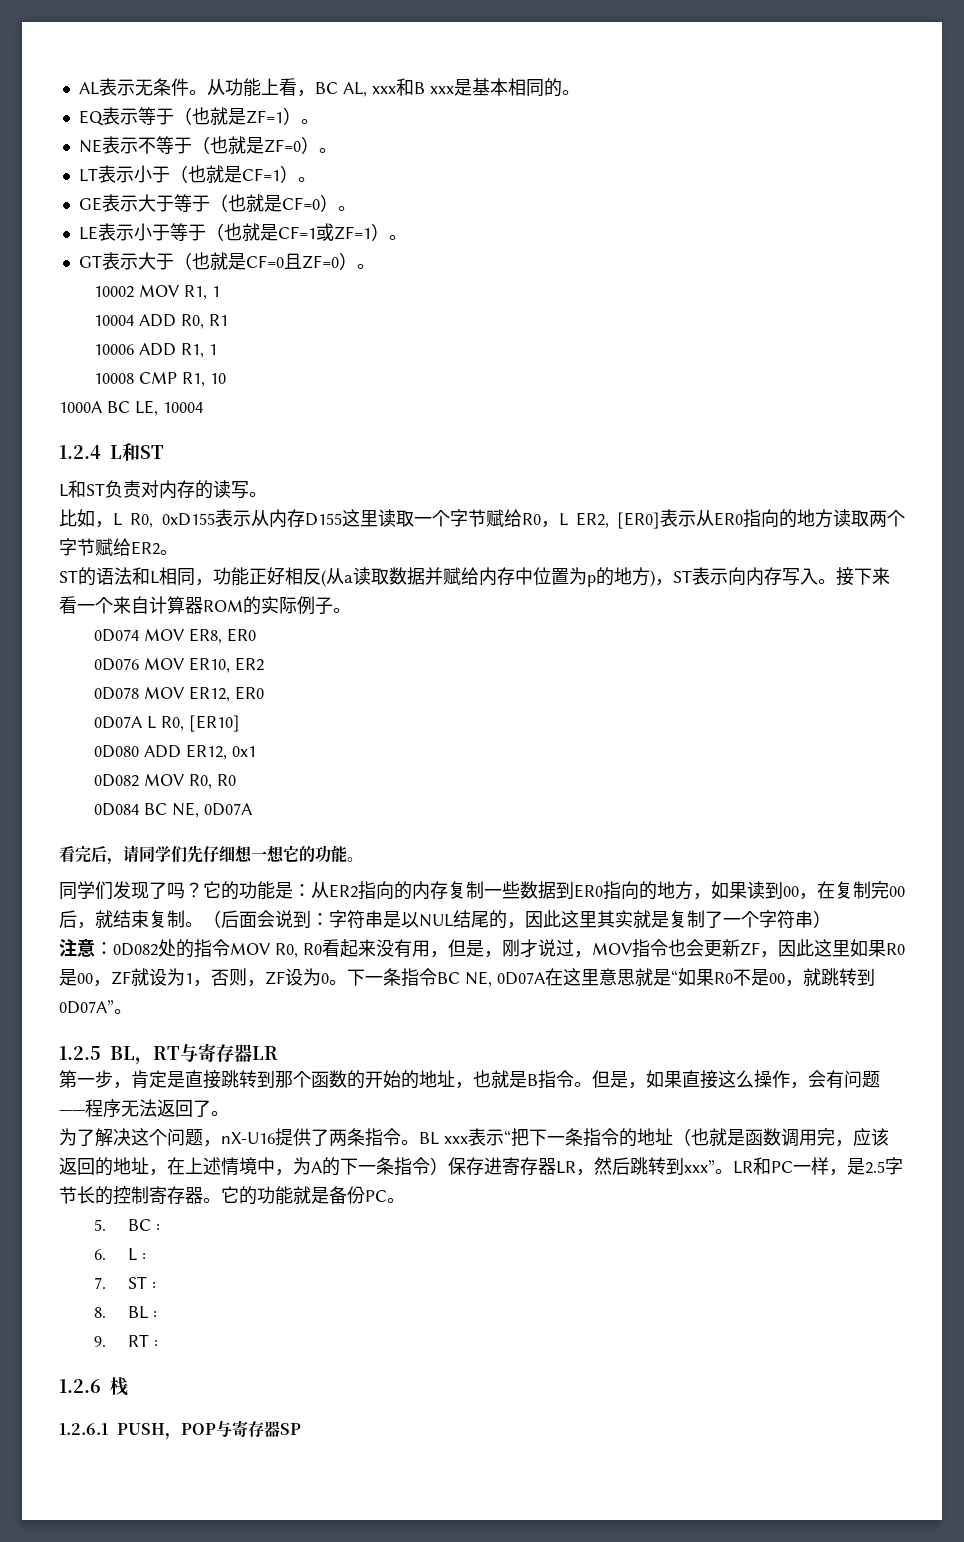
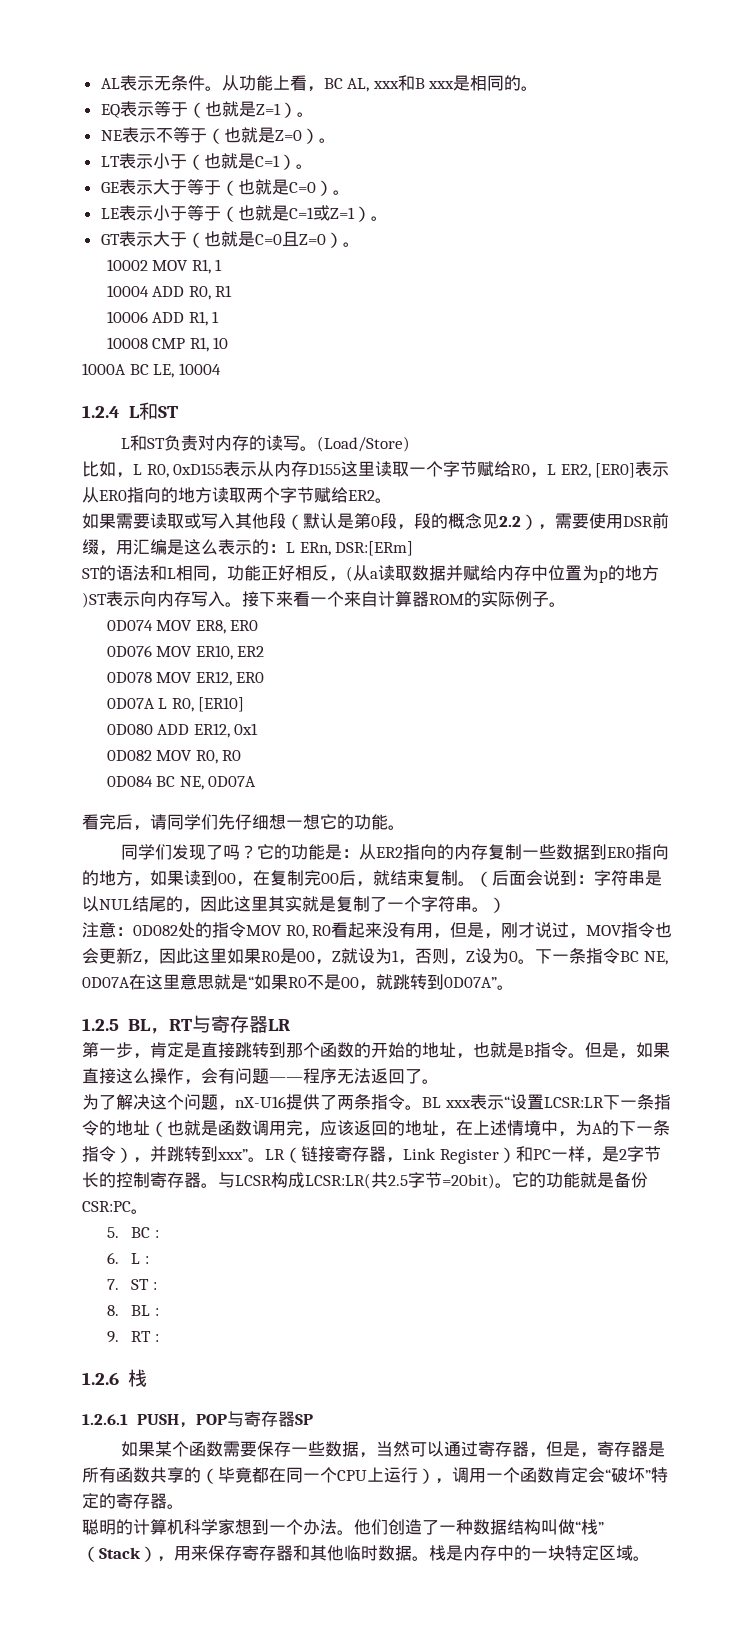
- 从功能上看，BC AL, xxx和B xxx是基本相同的。
+ 从功能上看，BC AL, xxx和B xxx是相同的。
- EQ表示等于（也就是ZF=1）。
+ EQ表示等于（也就是Z=1）。
- NE表示不等于（也就是ZF=0）。
+ NE表示不等于（也就是Z=0）。
- LT表示小于（也就是CF=1）。
+ LT表示小于（也就是C=1）。
- GE表示大于等于（也就是CF=0）。
+ GE表示大于等于（也就是C=0）。
- LE表示小于等于（也就是CF=1或ZF=1）。
+ LE表示小于等于（也就是C=1或Z=1）。
- GT表示大于（也就是CF=0且ZF=0）。
+ GT表示大于（也就是C=0且Z=0）。
+ (Load/Store)
+ 如果需要读取或写入其他段（默认是第0段，段的概念见2.2），需要使用DSR前缀，用汇编是这么表示的：L ERn, DSR:[ERm]
- ST的语法和L相同，功能正好相反(从a读取数据并赋给内存中位置为p的地方)，ST表示向内存写入。
+ ST的语法和L相同，功能正好相反，(从a读取数据并赋给内存中位置为p的地方)ST表示向内存写入。
- （后面会说到：字符串是以NUL结尾的，因此这里其实就是复制了一个字符串）
+ （后面会说到：字符串是以NUL结尾的，因此这里其实就是复制了一个字符串。）
- 注意：0D082处的指令MOV R0, R0看起来没有用，但是，刚才说过，MOV指令也会更新ZF，因此这里如果R0是00，ZF就设为1，否则，ZF设为0。
+ 注意：0D082处的指令MOV R0, R0看起来没有用，但是，刚才说过，MOV指令也会更新Z，因此这里如果R0是00，Z就设为1，否则，Z设为0。
- BL xxx表示“把下一条指令的地址（也就是函数调用完，应该返回的地址，在上述情境中，为A的下一条指令）保存进寄存器LR，然后跳转到xxx”。LR和PC一样，是2.5字节长的控制寄存器。
+ BL xxx表示“设置LCSR:LR下一条指令的地址（也就是函数调用完，应该返回的地址，在上述情境中，为A的下一条指令），并跳转到xxx”。LR（链接寄存器，Link Register）和PC一样，是2字节长的控制寄存器。
+ 与LCSR构成LCSR:LR(共2.5字节=20bit)。
- 它的功能就是备份PC。
+ 它的功能就是备份CSR:PC。
+ 如果某个函数需要保存一些数据，当然可以通过寄存器，但是，寄存器是所有函数共享的（毕竟都在同一个CPU上运行），调用一个函数肯定会“破坏”特定的寄存器。
+ 聪明的计算机科学家想到一个办法。他们创造了一种数据结构叫做“栈”（Stack），用来保存寄存器和其他临时数据。栈是内存中的一块特定区域。

